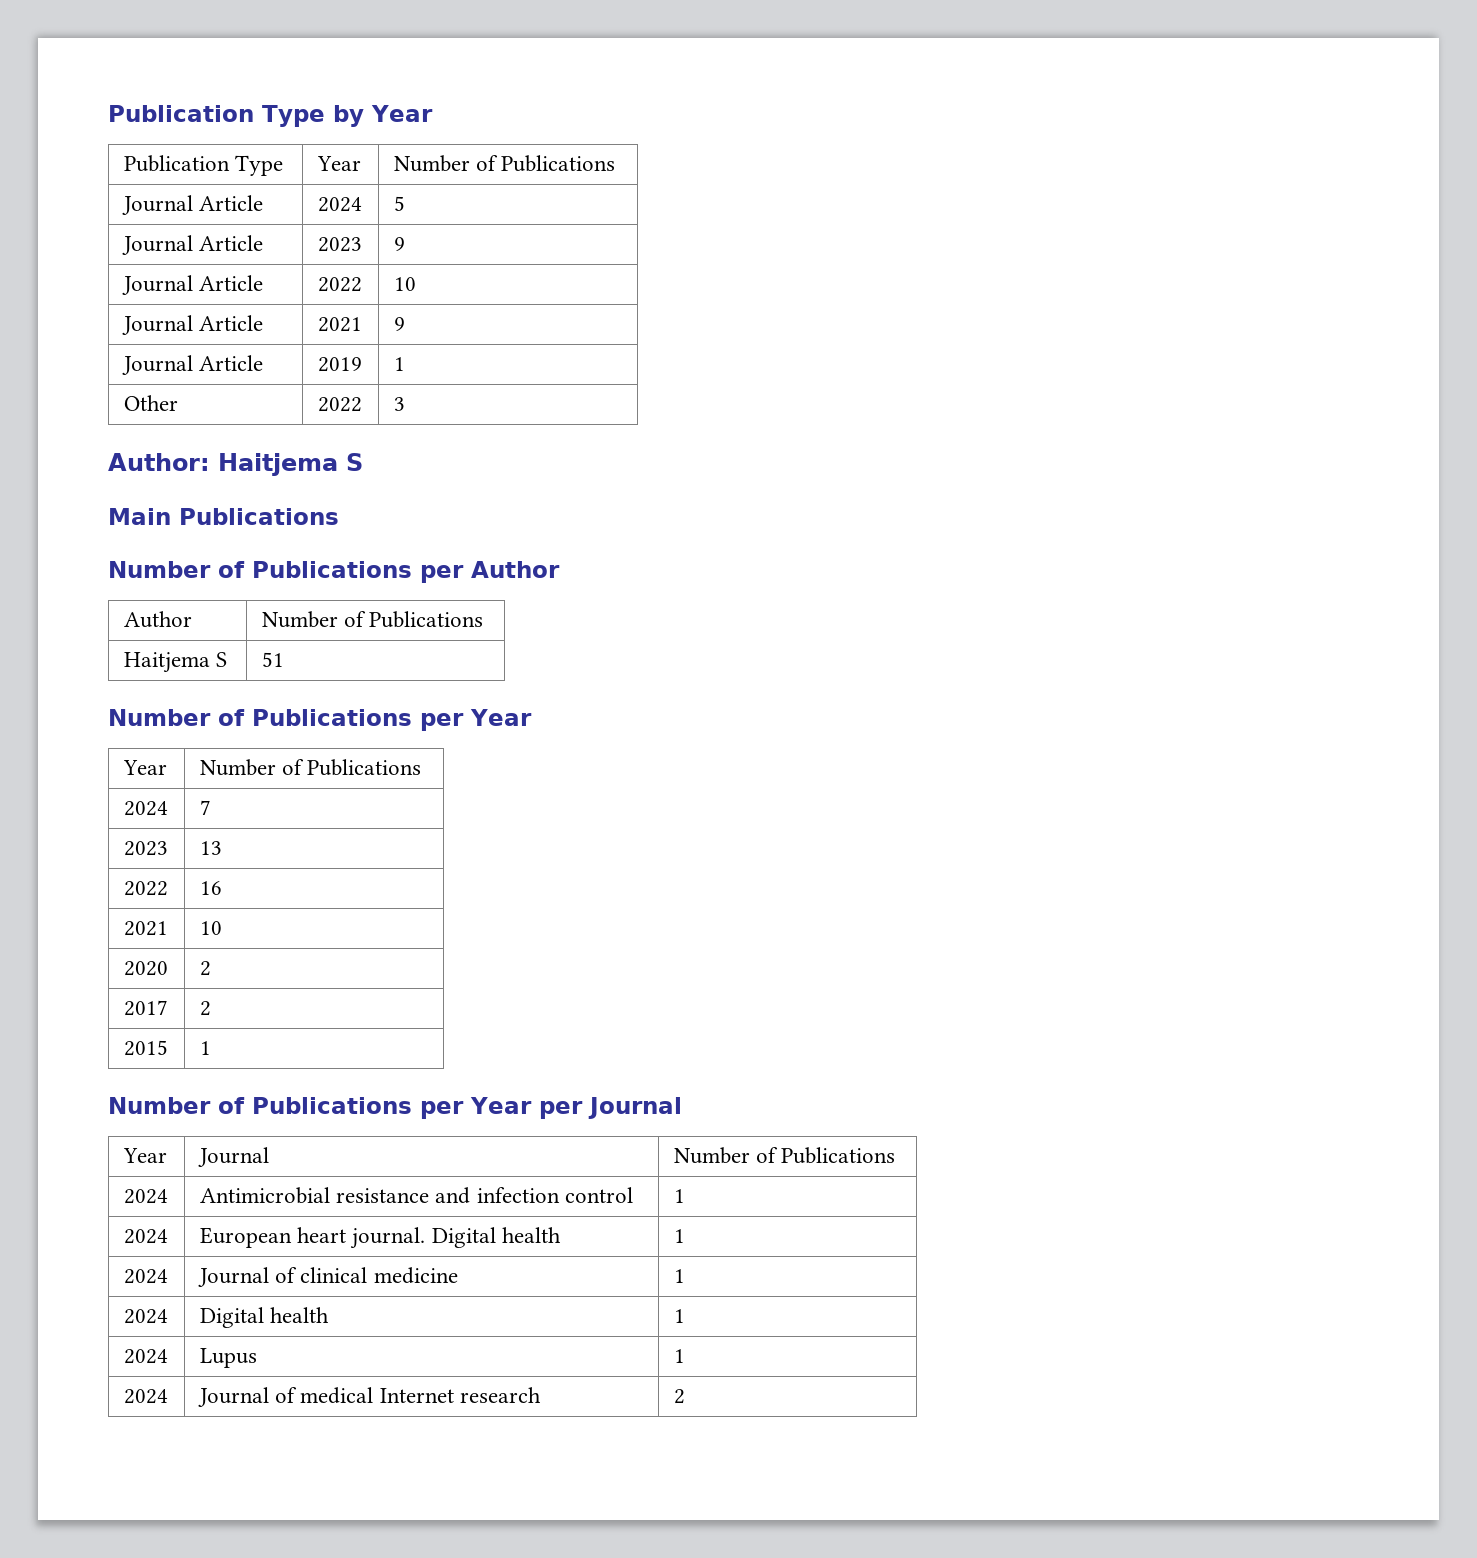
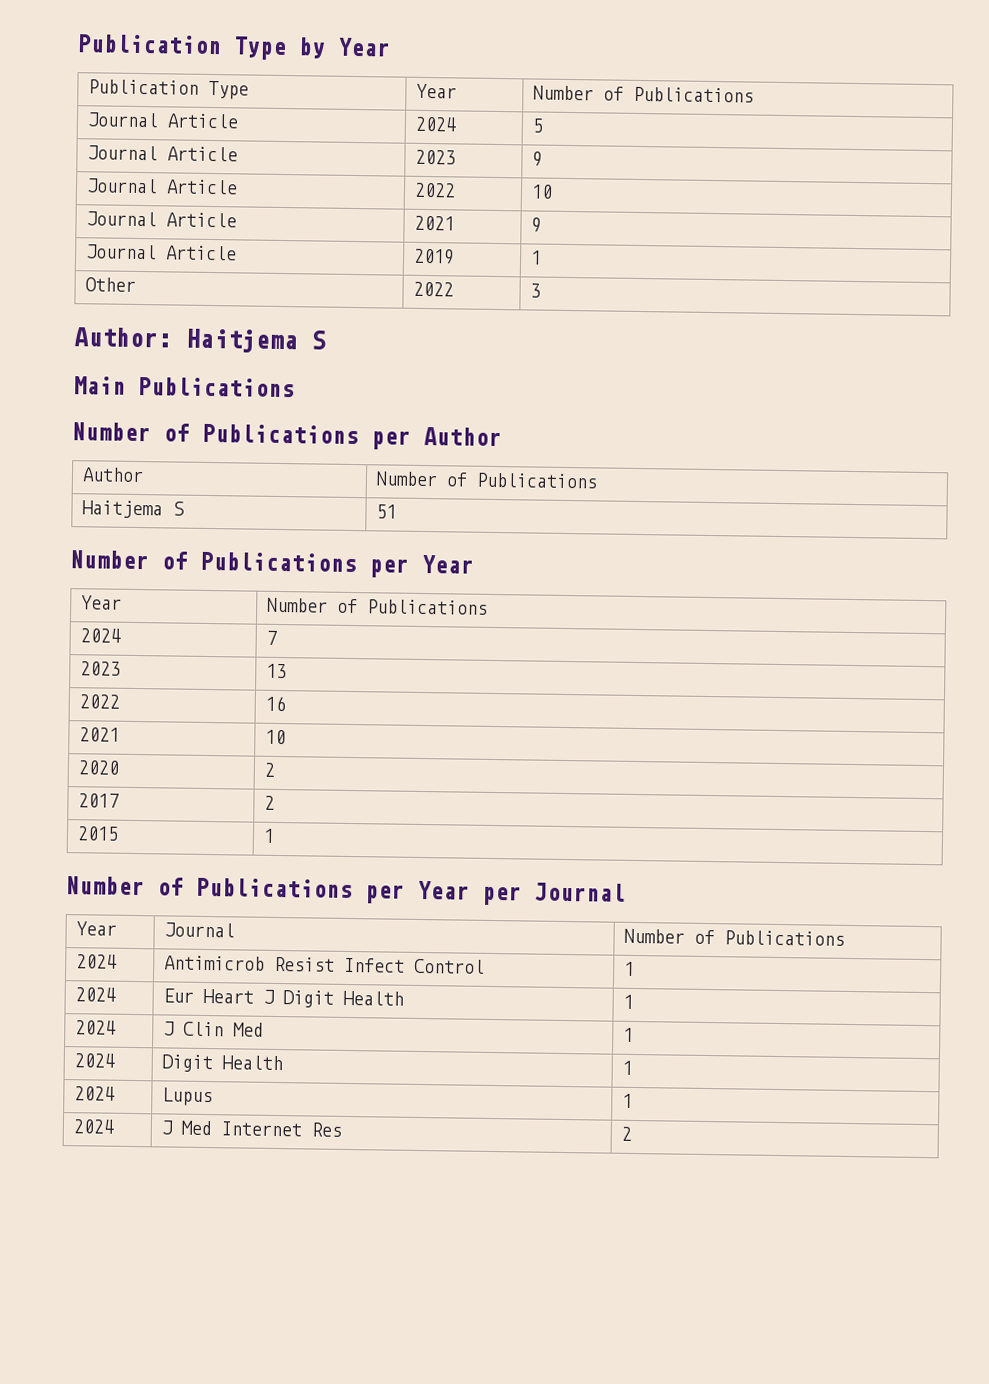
- 2024 | Antimicrobial resistance and infection control | 1
- 2024 | European heart journal. Digital health | 1
- 2024 | Journal of clinical medicine | 1
- 2024 | Digital health | 1
+ 2024 | Antimicrob Resist Infect Control | 1
+ 2024 | Eur Heart J Digit Health | 1
+ 2024 | J Clin Med | 1
+ 2024 | Digit Health | 1
- 2024 | Journal of medical Internet research | 2
+ 2024 | J Med Internet Res | 2

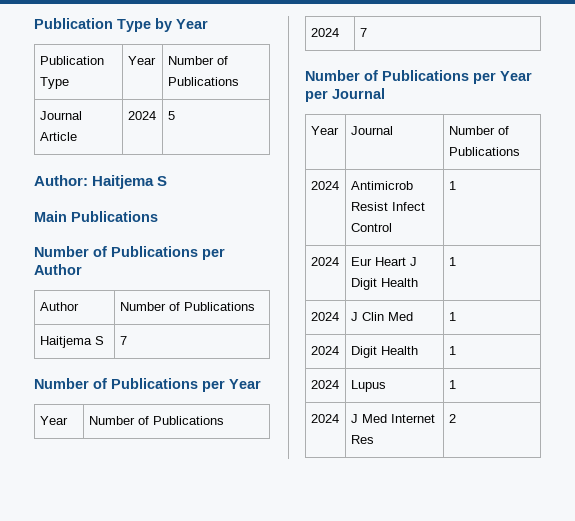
- Journal Article | 2023 | 9
- Journal Article | 2022 | 10
- Journal Article | 2021 | 9
- Journal Article | 2019 | 1
- Other | 2022 | 3
- Haitjema S | 51
+ Haitjema S | 7
- 2023 | 13
- 2022 | 16
- 2021 | 10
- 2020 | 2
- 2017 | 2
- 2015 | 1

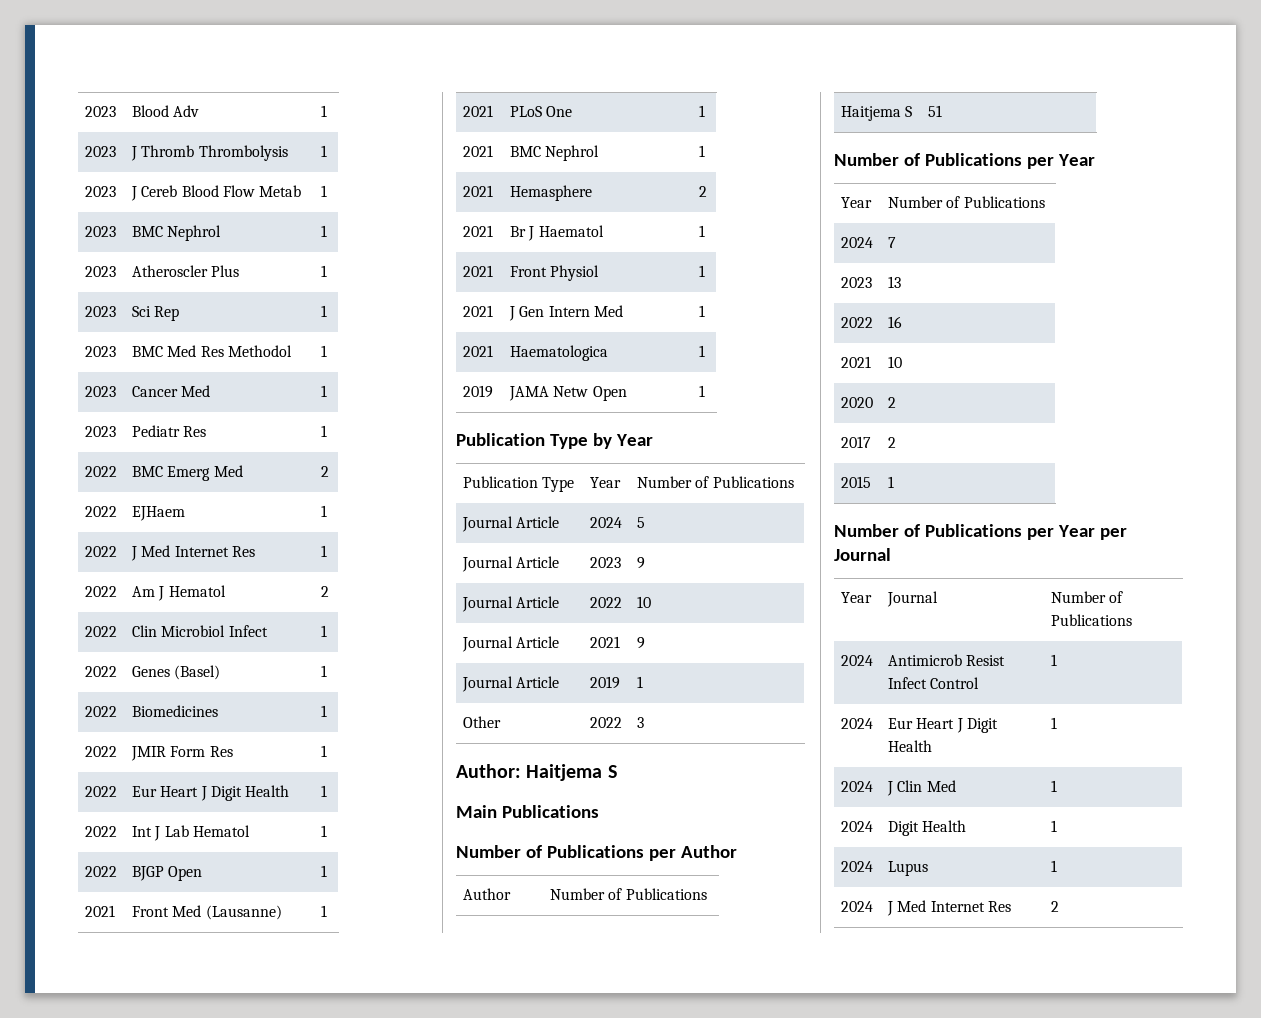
+ 2023 | Blood Adv | 1
+ 2023 | J Thromb Thrombolysis | 1
+ 2023 | J Cereb Blood Flow Metab | 1
+ 2023 | BMC Nephrol | 1
+ 2023 | Atheroscler Plus | 1
+ 2023 | Sci Rep | 1
+ 2023 | BMC Med Res Methodol | 1
+ 2023 | Cancer Med | 1
+ 2023 | Pediatr Res | 1
+ 2022 | BMC Emerg Med | 2
+ 2022 | EJHaem | 1
+ 2022 | J Med Internet Res | 1
+ 2022 | Am J Hematol | 2
+ 2022 | Clin Microbiol Infect | 1
+ 2022 | Genes (Basel) | 1
+ 2022 | Biomedicines | 1
+ 2022 | JMIR Form Res | 1
+ 2022 | Eur Heart J Digit Health | 1
+ 2022 | Int J Lab Hematol | 1
+ 2022 | BJGP Open | 1
+ 2021 | Front Med (Lausanne) | 1
+ 2021 | PLoS One | 1
+ 2021 | BMC Nephrol | 1
+ 2021 | Hemasphere | 2
+ 2021 | Br J Haematol | 1
+ 2021 | Front Physiol | 1
+ 2021 | J Gen Intern Med | 1
+ 2021 | Haematologica | 1
+ 2019 | JAMA Netw Open | 1
+ Journal Article | 2023 | 9
+ Journal Article | 2022 | 10
+ Journal Article | 2021 | 9
+ Journal Article | 2019 | 1
+ Other | 2022 | 3
- Haitjema S | 7
+ Haitjema S | 51
+ 2023 | 13
+ 2022 | 16
+ 2021 | 10
+ 2020 | 2
+ 2017 | 2
+ 2015 | 1

